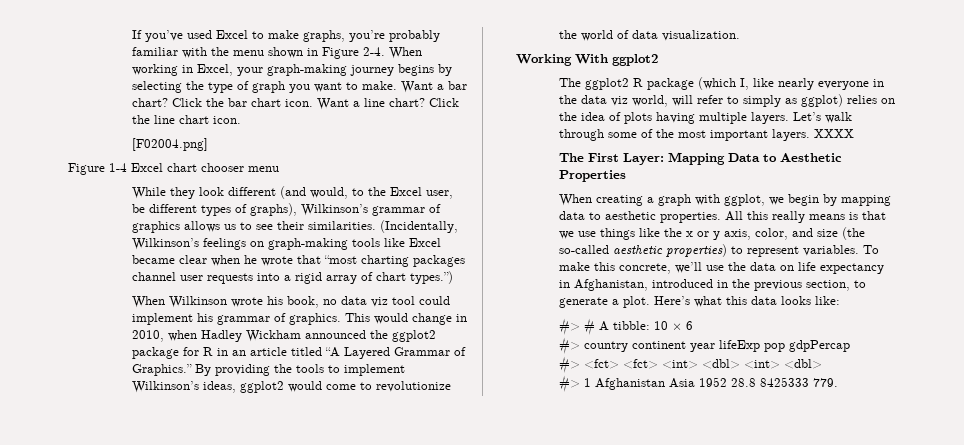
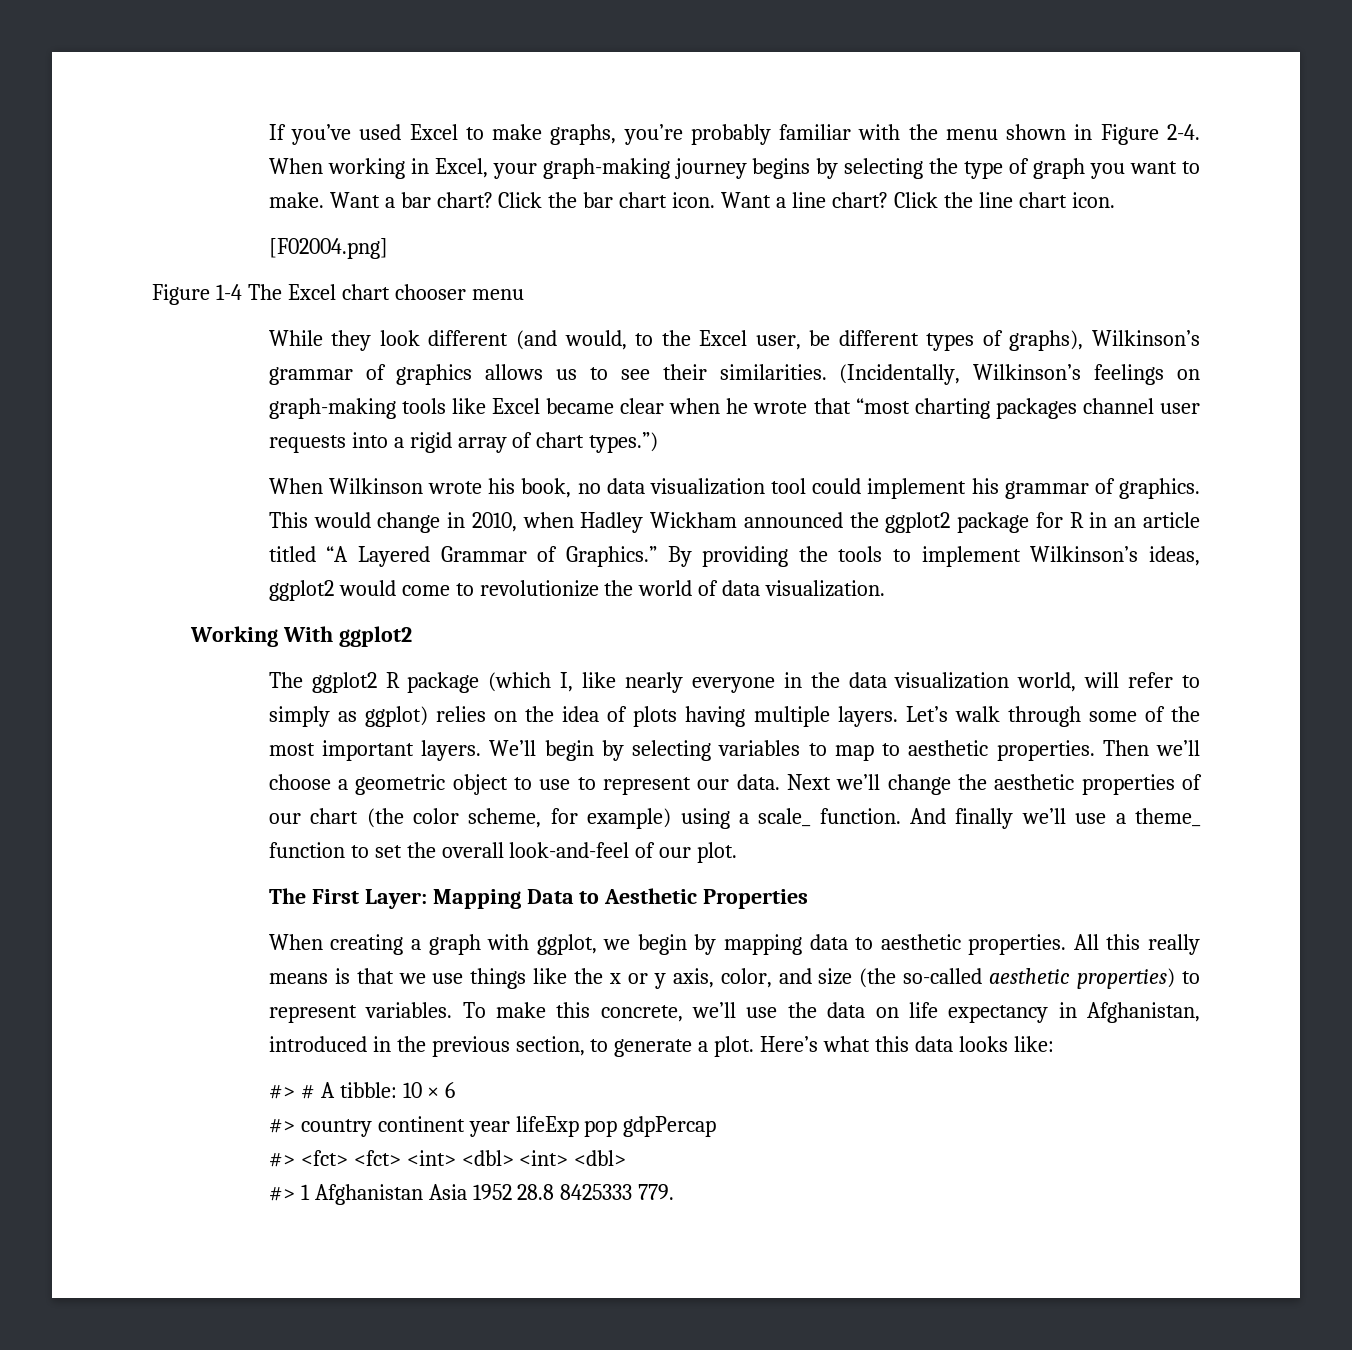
- Figure 1-4 Excel chart chooser menu
+ Figure 1-4 The Excel chart chooser menu
- When Wilkinson wrote his book, no data viz tool could implement his grammar of graphics.
+ When Wilkinson wrote his book, no data visualization tool could implement his grammar of graphics.
- The ggplot2 R package (which I, like nearly everyone in the data viz world, will refer to simply as ggplot) relies on the idea of plots having multiple layers.
+ The ggplot2 R package (which I, like nearly everyone in the data visualization world, will refer to simply as ggplot) relies on the idea of plots having multiple layers.
- XXXX
+ We’ll begin by selecting variables to map to aesthetic properties. Then we’ll choose a geometric object to use to represent our data. Next we’ll change the aesthetic properties of our chart (the color scheme, for example) using a scale_ function. And finally we’ll use a theme_ function to set the overall look-and-feel of our plot.

